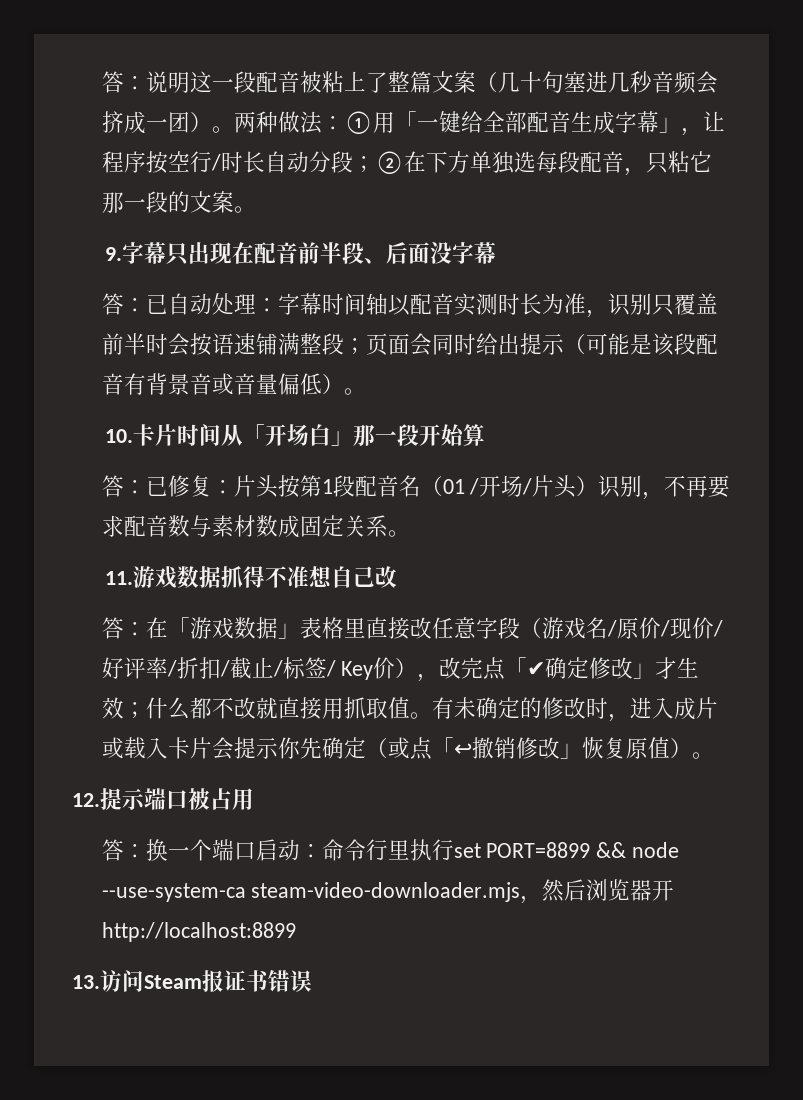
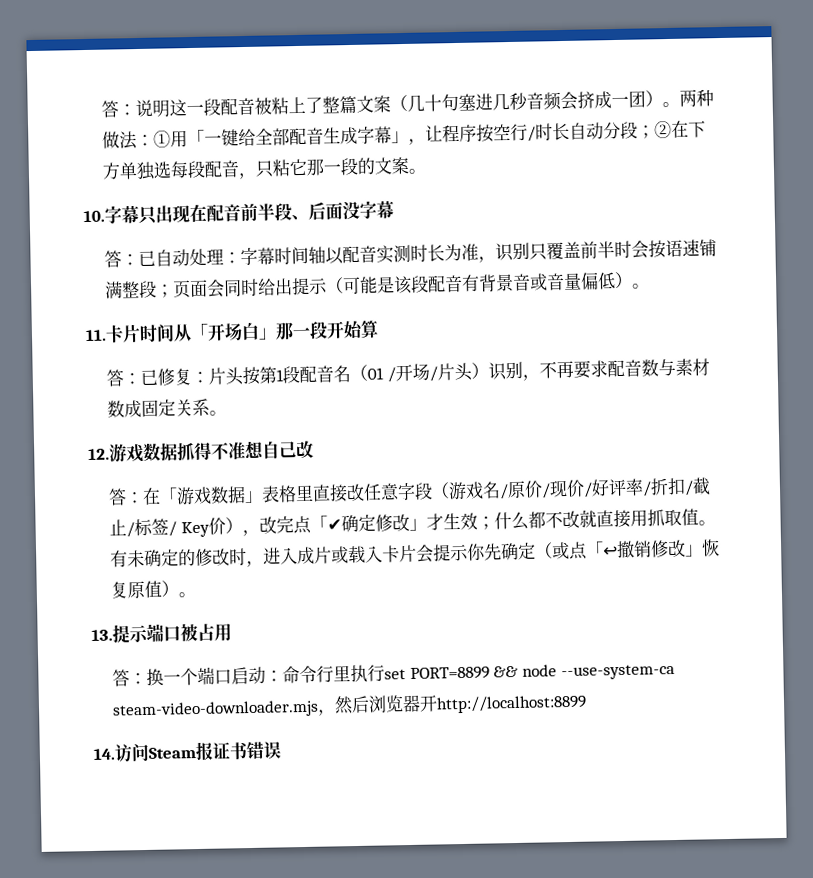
- 9.字幕只出现在配音前半段、后面没字幕
+ 10.字幕只出现在配音前半段、后面没字幕
- 10.卡片时间从「开场白」那一段开始算
+ 11.卡片时间从「开场白」那一段开始算
- 11.游戏数据抓得不准想自己改
+ 12.游戏数据抓得不准想自己改
- 12.提示端口被占用
+ 13.提示端口被占用
- 13.访问Steam报证书错误
+ 14.访问Steam报证书错误

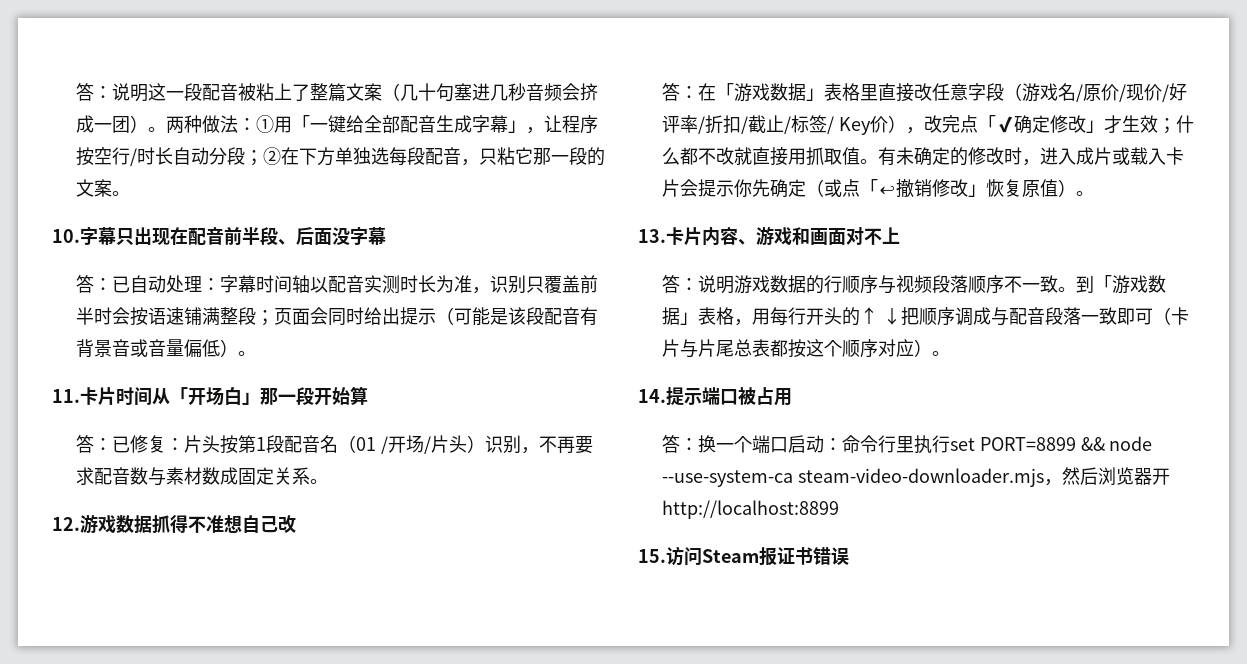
- 13.提示端口被占用
+ 13.卡片内容、游戏和画面对不上
+ 答：说明游戏数据的行顺序与视频段落顺序不一致。到「游戏数据」表格，用每行开头的↑ ↓把顺序调成与配音段落一致即可（卡片与片尾总表都按这个顺序对应）。
+ 14.提示端口被占用
- 14.访问Steam报证书错误
+ 15.访问Steam报证书错误

